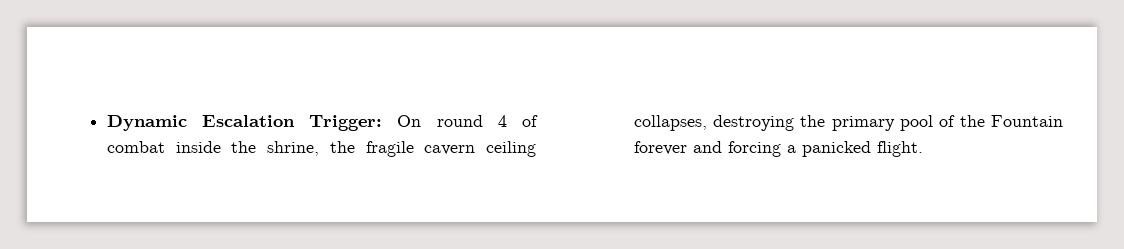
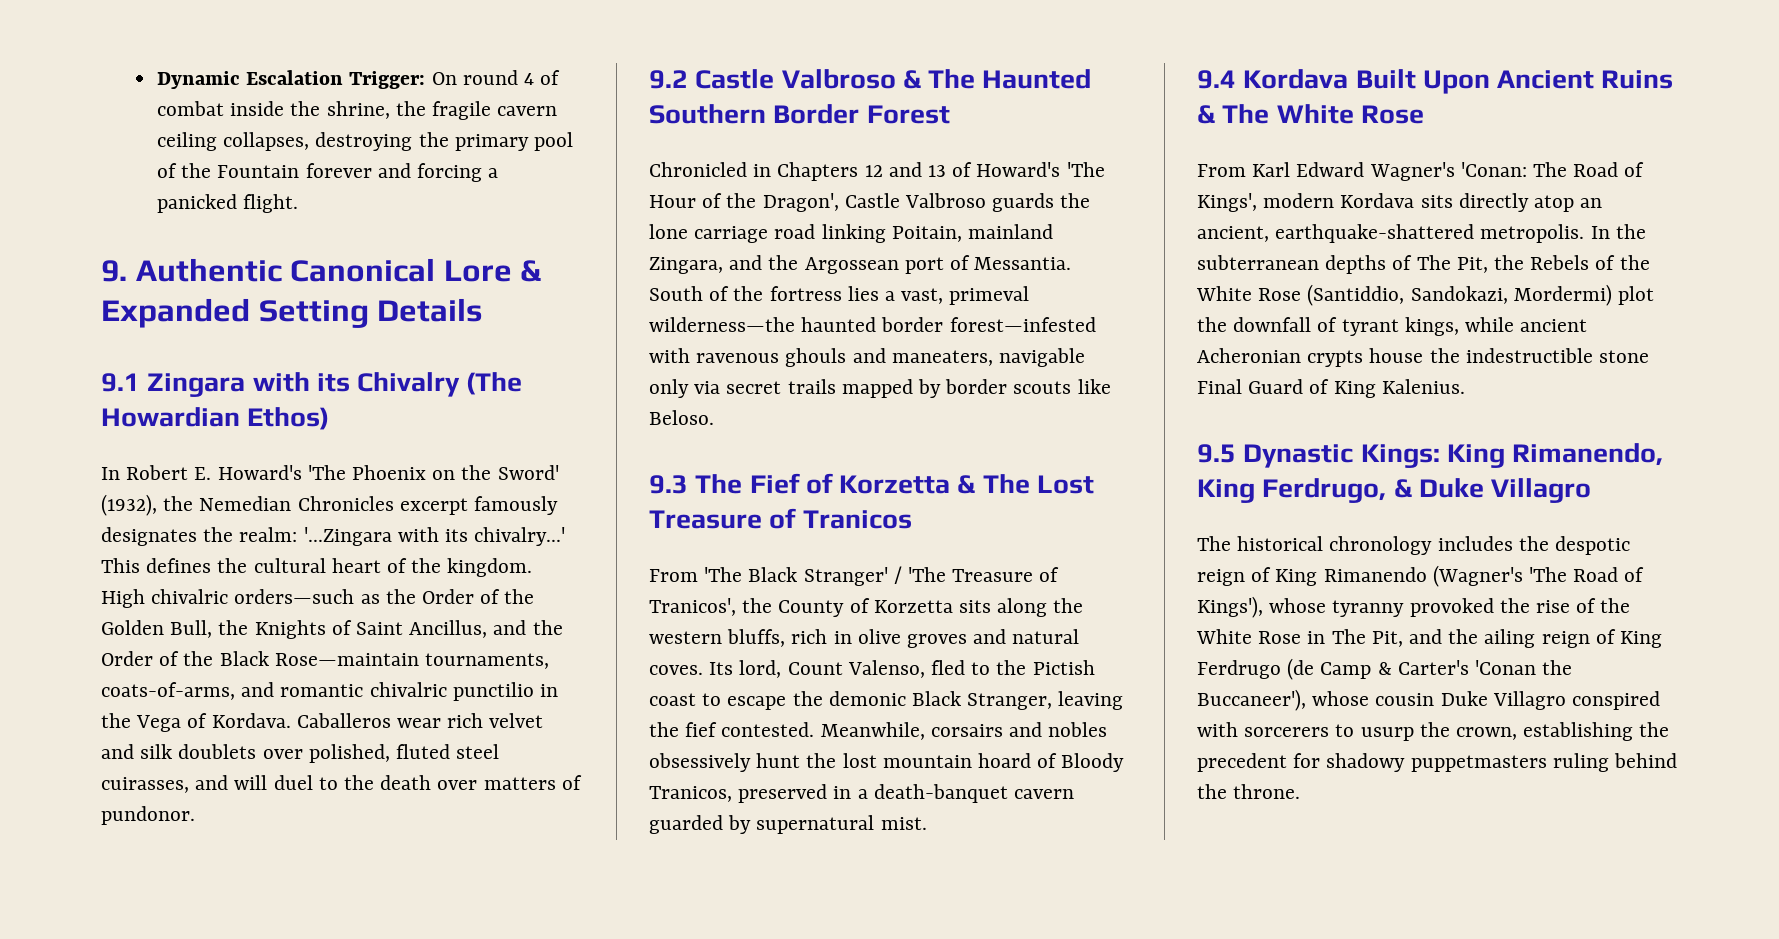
+ 9. Authentic Canonical Lore & Expanded Setting Details
+ 9.1 Zingara with its Chivalry (The Howardian Ethos)
+ In Robert E. Howard's 'The Phoenix on the Sword' (1932), the Nemedian Chronicles excerpt famously designates the realm: '...Zingara with its chivalry...' This defines the cultural heart of the kingdom. High chivalric orders—such as the Order of the Golden Bull, the Knights of Saint Ancillus, and the Order of the Black Rose—maintain tournaments, coats-of-arms, and romantic chivalric punctilio in the Vega of Kordava. Caballeros wear rich velvet and silk doublets over polished, fluted steel cuirasses, and will duel to the death over matters of pundonor.
+ 9.2 Castle Valbroso & The Haunted Southern Border Forest
+ Chronicled in Chapters 12 and 13 of Howard's 'The Hour of the Dragon', Castle Valbroso guards the lone carriage road linking Poitain, mainland Zingara, and the Argossean port of Messantia. South of the fortress lies a vast, primeval wilderness—the haunted border forest—infested with ravenous ghouls and maneaters, navigable only via secret trails mapped by border scouts like Beloso.
+ 9.3 The Fief of Korzetta & The Lost Treasure of Tranicos
+ From 'The Black Stranger' / 'The Treasure of Tranicos', the County of Korzetta sits along the western bluffs, rich in olive groves and natural coves. Its lord, Count Valenso, fled to the Pictish coast to escape the demonic Black Stranger, leaving the fief contested. Meanwhile, corsairs and nobles obsessively hunt the lost mountain hoard of Bloody Tranicos, preserved in a death-banquet cavern guarded by supernatural mist.
+ 9.4 Kordava Built Upon Ancient Ruins & The White Rose
+ From Karl Edward Wagner's 'Conan: The Road of Kings', modern Kordava sits directly atop an ancient, earthquake-shattered metropolis. In the subterranean depths of The Pit, the Rebels of the White Rose (Santiddio, Sandokazi, Mordermi) plot the downfall of tyrant kings, while ancient Acheronian crypts house the indestructible stone Final Guard of King Kalenius.
+ 9.5 Dynastic Kings: King Rimanendo, King Ferdrugo, & Duke Villagro
+ The historical chronology includes the despotic reign of King Rimanendo (Wagner's 'The Road of Kings'), whose tyranny provoked the rise of the White Rose in The Pit, and the ailing reign of King Ferdrugo (de Camp & Carter's 'Conan the Buccaneer'), whose cousin Duke Villagro conspired with sorcerers to usurp the crown, establishing the precedent for shadowy puppetmasters ruling behind the throne.

